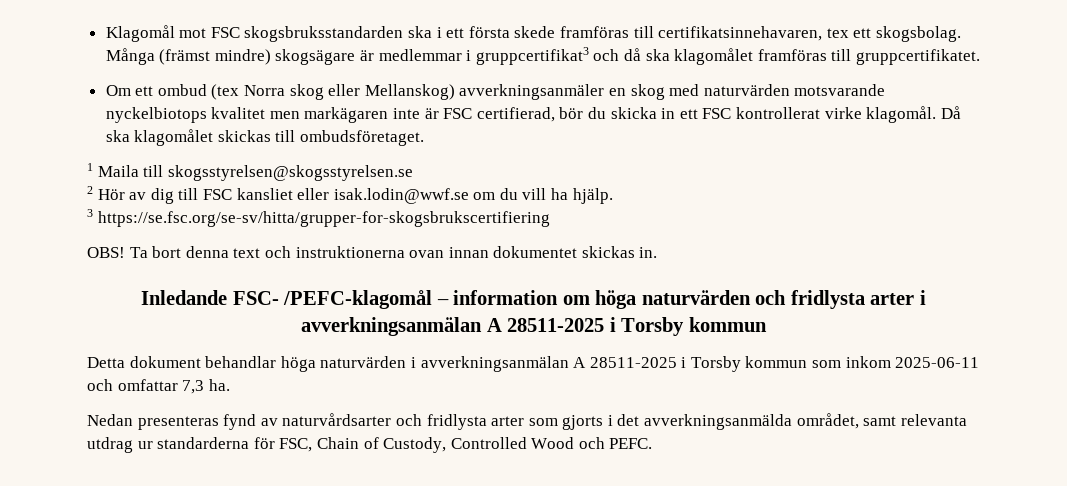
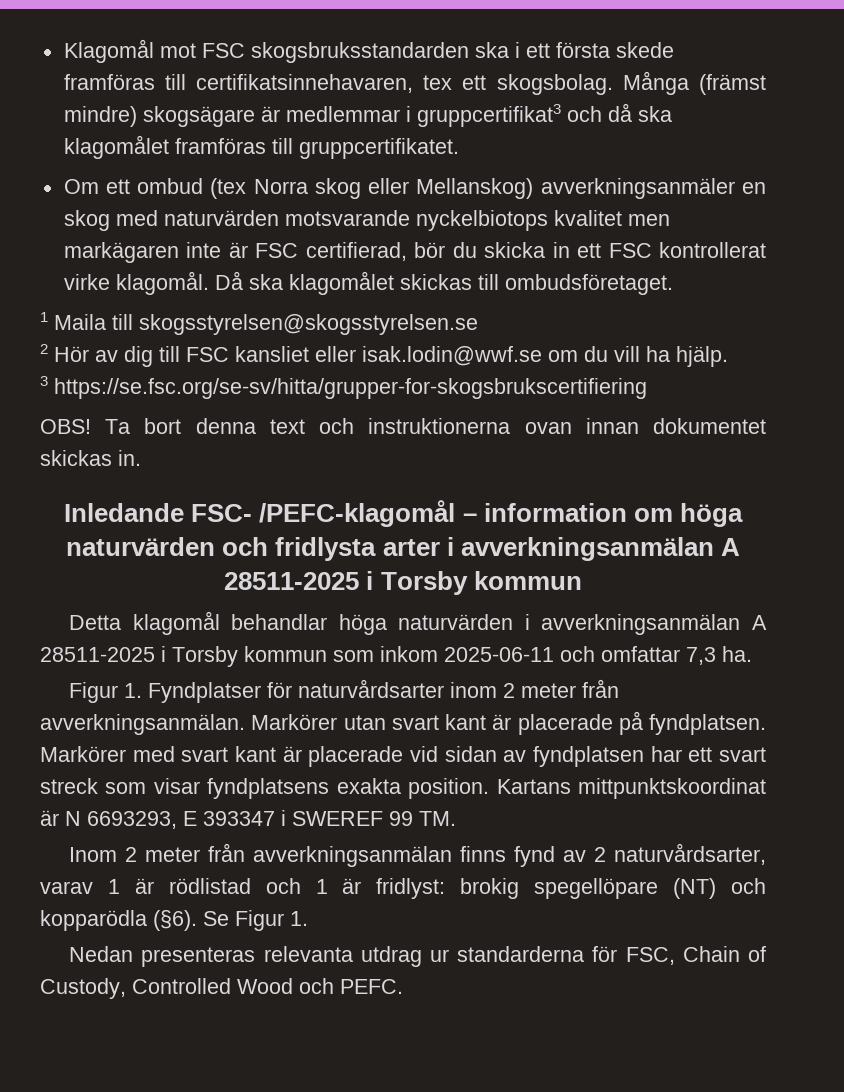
- Detta dokument behandlar höga naturvärden i avverkningsanmälan A 28511-2025 i Torsby kommun som inkom 2025-06-11 och omfattar 7,3 ha.
+ Detta klagomål behandlar höga naturvärden i avverkningsanmälan A 28511-2025 i Torsby kommun som inkom 2025-06-11 och omfattar 7,3 ha.
- Nedan presenteras fynd av naturvårdsarter och fridlysta arter som gjorts i det avverkningsanmälda området, samt relevanta utdrag ur standarderna för FSC, Chain of Custody, Controlled Wood och PEFC.
+ Figur 1. Fyndplatser för naturvårdsarter inom 2 meter från avverkningsanmälan. Markörer utan svart kant är placerade på fyndplatsen. Markörer med svart kant är placerade vid sidan av fyndplatsen har ett svart streck som visar fyndplatsens exakta position. Kartans mittpunktskoordinat är N 6693293, E 393347 i SWEREF 99 TM.
+ Inom 2 meter från avverkningsanmälan finns fynd av 2 naturvårdsarter, varav 1 är rödlistad och 1 är fridlyst: brokig spegellöpare (NT) och kopparödla (§6). Se Figur 1.
+ Nedan presenteras relevanta utdrag ur standarderna för FSC, Chain of Custody, Controlled Wood och PEFC.

